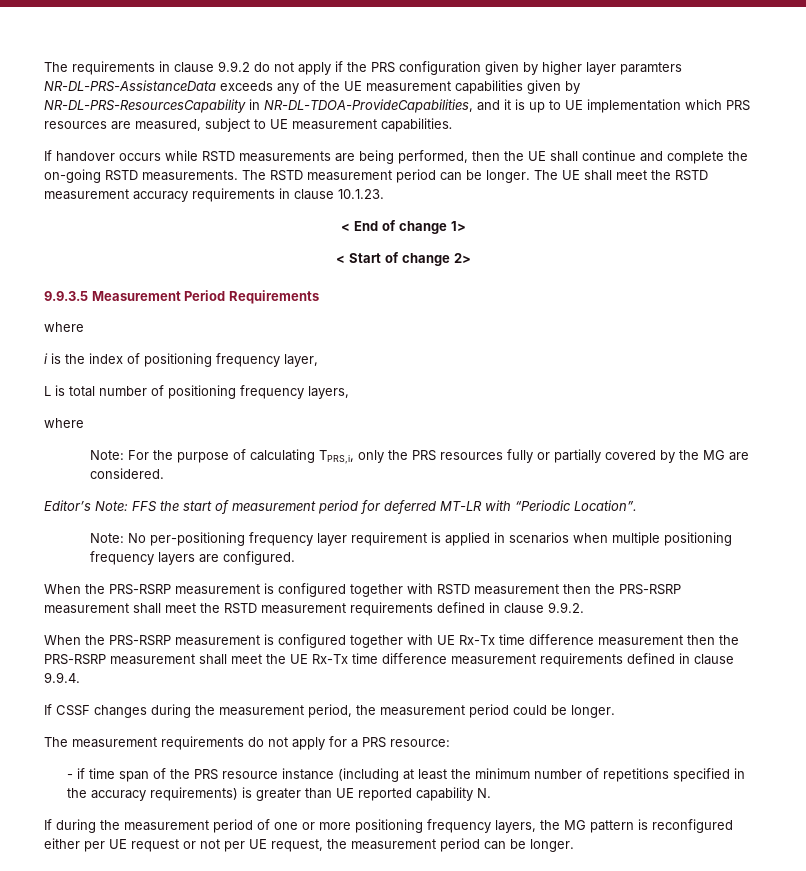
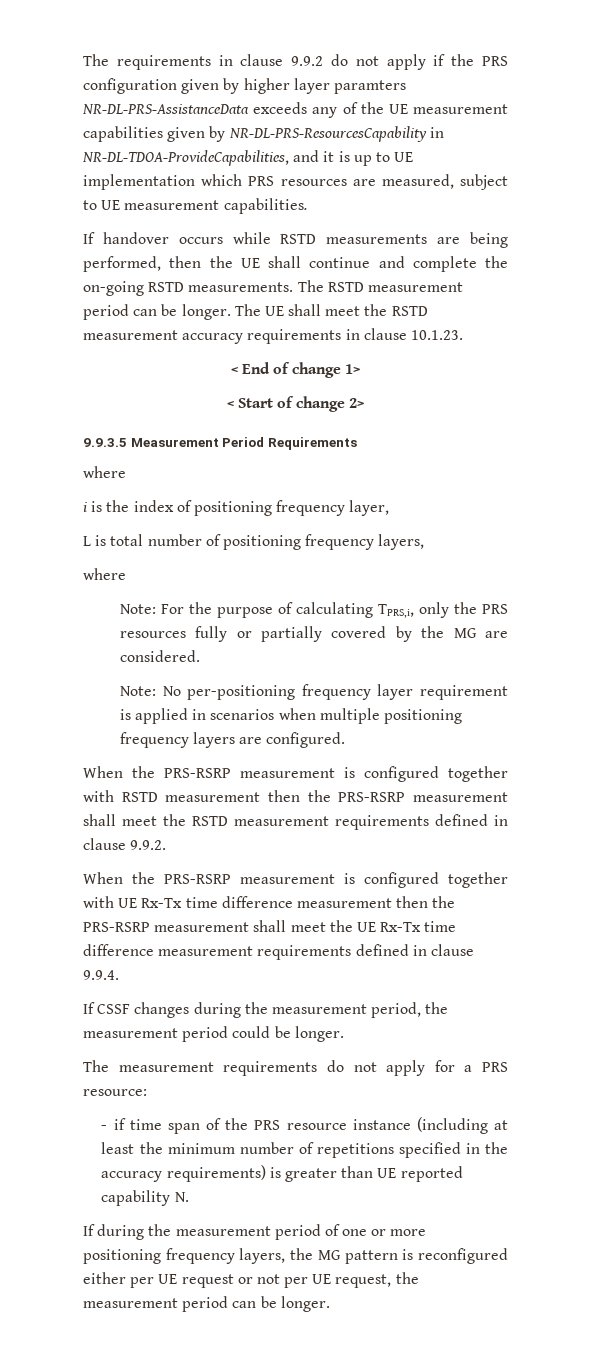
- Editor’s Note: FFS the start of measurement period for deferred MT-LR with “Periodic Location”.

